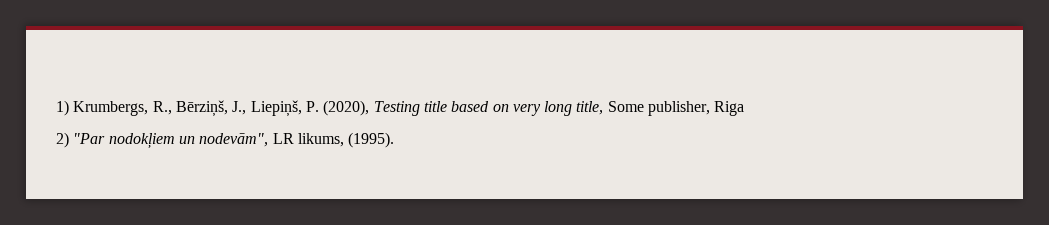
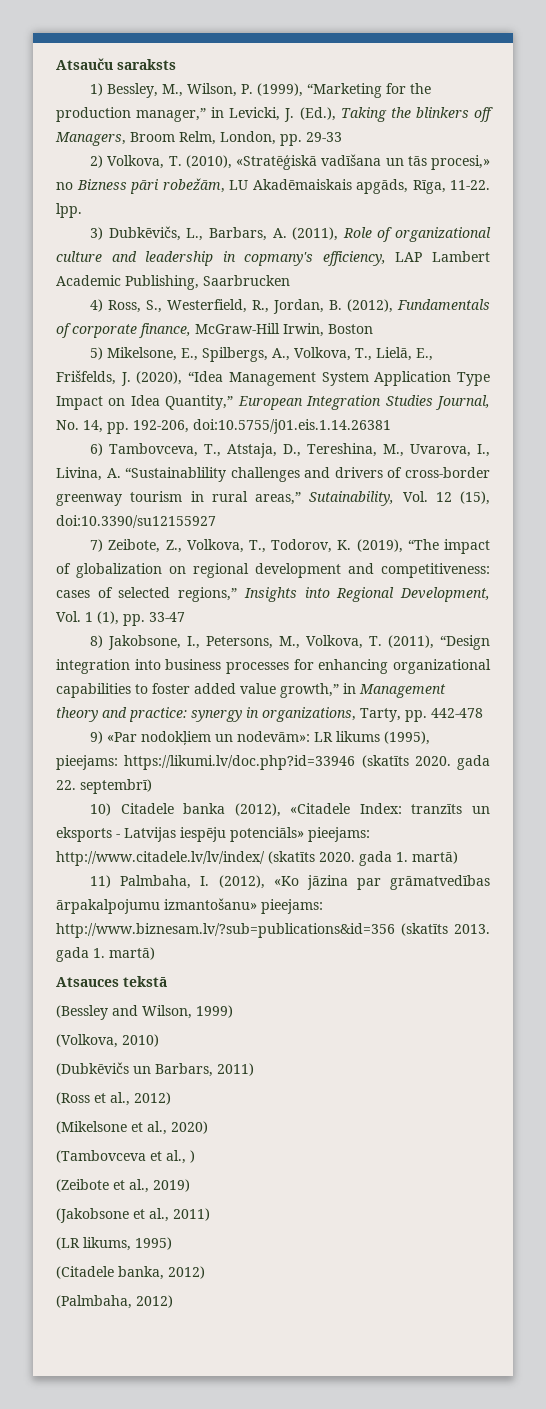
- 1) Krumbergs, R., Bērziņš, J., Liepiņš, P. (2020), Testing title based on very long title, Some publisher, Riga
- 2) "Par nodokļiem un nodevām", LR likums, (1995).
+ Atsauču saraksts
+ 1) Bessley, M., Wilson, P. (1999), “Marketing for the production manager,” in Levicki, J. (Ed.), Taking the blinkers off Managers, Broom Relm, London, pp. 29-33
+ 2) Volkova, T. (2010), «Stratēģiskā vadīšana un tās procesi,» no Bizness pāri robežām, LU Akadēmaiskais apgāds, Rīga, 11-22. lpp.
+ 3) Dubkēvičs, L., Barbars, A. (2011), Role of organizational culture and leadership in copmany's efficiency, LAP Lambert Academic Publishing, Saarbrucken
+ 4) Ross, S., Westerfield, R., Jordan, B. (2012), Fundamentals of corporate finance, McGraw-Hill Irwin, Boston
+ 5) Mikelsone, E., Spilbergs, A., Volkova, T., Lielā, E., Frišfelds, J. (2020), “Idea Management System Application Type Impact on Idea Quantity,” European Integration Studies Journal, No. 14, pp. 192-206, doi:10.5755/j01.eis.1.14.26381
+ 6) Tambovceva, T., Atstaja, D., Tereshina, M., Uvarova, I., Livina, A. “Sustainablility challenges and drivers of cross-border greenway tourism in rural areas,” Sutainability, Vol. 12 (15), doi:10.3390/su12155927
+ 7) Zeibote, Z., Volkova, T., Todorov, K. (2019), “The impact of globalization on regional development and competitiveness: cases of selected regions,” Insights into Regional Development, Vol. 1 (1), pp. 33-47
+ 8) Jakobsone, I., Petersons, M., Volkova, T. (2011), “Design integration into business processes for enhancing organizational capabilities to foster added value growth,” in Management theory and practice: synergy in organizations, Tarty, pp. 442-478
+ 9) «Par nodokļiem un nodevām»: LR likums (1995), pieejams: https://likumi.lv/doc.php?id=33946 (skatīts 2020. gada 22. septembrī)
+ 10) Citadele banka (2012), «Citadele Index: tranzīts un eksports - Latvijas iespēju potenciāls» pieejams: http://www.citadele.lv/lv/index/ (skatīts 2020. gada 1. martā)
+ 11) Palmbaha, I. (2012), «Ko jāzina par grāmatvedības ārpakalpojumu izmantošanu» pieejams: http://www.biznesam.lv/?sub=publications&id=356 (skatīts 2013. gada 1. martā)
+ Atsauces tekstā
+ (Bessley and Wilson, 1999)
+ (Volkova, 2010)
+ (Dubkēvičs un Barbars, 2011)
+ (Ross et al., 2012)
+ (Mikelsone et al., 2020)
+ (Tambovceva et al., )
+ (Zeibote et al., 2019)
+ (Jakobsone et al., 2011)
+ (LR likums, 1995)
+ (Citadele banka, 2012)
+ (Palmbaha, 2012)

